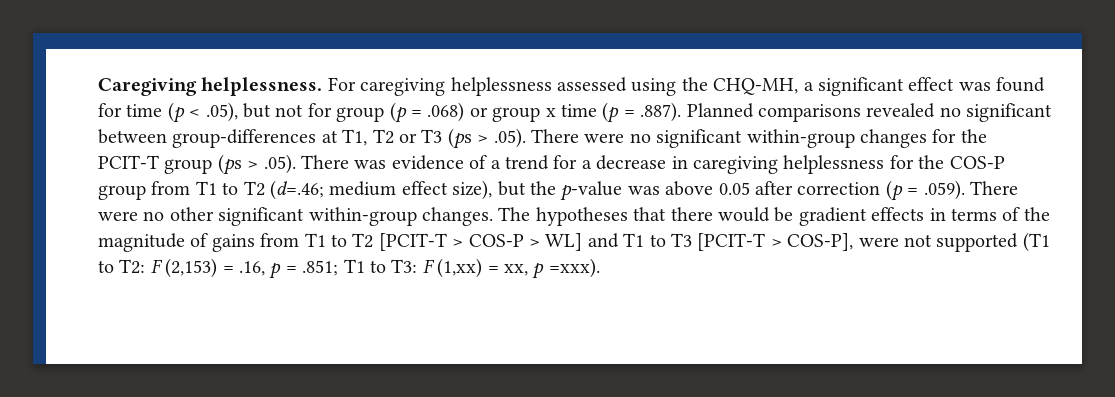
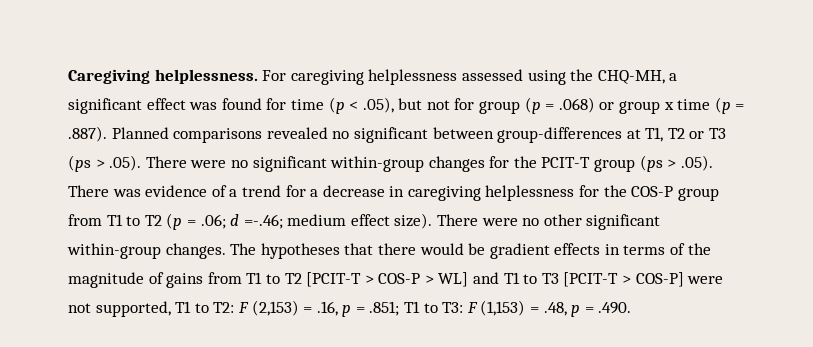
- For caregiving helplessness assessed using the CHQ-MH, a significant effect was found for time (p < .05), but not for group (p = .068) or group x time (p = .887). Planned comparisons revealed no significant between group-differences at T1, T2 or T3 (ps > .05). There were no significant within-group changes for the PCIT-T group (ps > .05). There was evidence of a trend for a decrease in caregiving helplessness for the COS-P group from T1 to T2 (d=.46; medium effect size), but the p-value was above 0.05 after correction (p = .059). There were no other significant within-group changes.
+ For caregiving helplessness assessed using the CHQ-MH, a significant effect was found for time (p < .05), but not for group (p = .068) or group x time (p = .887). Planned comparisons revealed no significant between group-differences at T1, T2 or T3 (ps > .05). There were no significant within-group changes for the PCIT-T group (ps > .05). There was evidence of a trend for a decrease in caregiving helplessness for the COS-P group from T1 to T2 (p = .06; d =-.46; medium effect size). There were no other significant within-group changes.
- The hypotheses that there would be gradient effects in terms of the magnitude of gains from T1 to T2 [PCIT-T > COS-P > WL] and T1 to T3 [PCIT-T > COS-P], were not supported (T1 to T2: F (2,153) = .16, p = .851; T1 to T3: F (1,xx) = xx, p =xxx).
+ The hypotheses that there would be gradient effects in terms of the magnitude of gains from T1 to T2 [PCIT-T > COS-P > WL] and T1 to T3 [PCIT-T > COS-P] were not supported, T1 to T2: F (2,153) = .16, p = .851; T1 to T3: F (1,153) = .48, p = .490.

